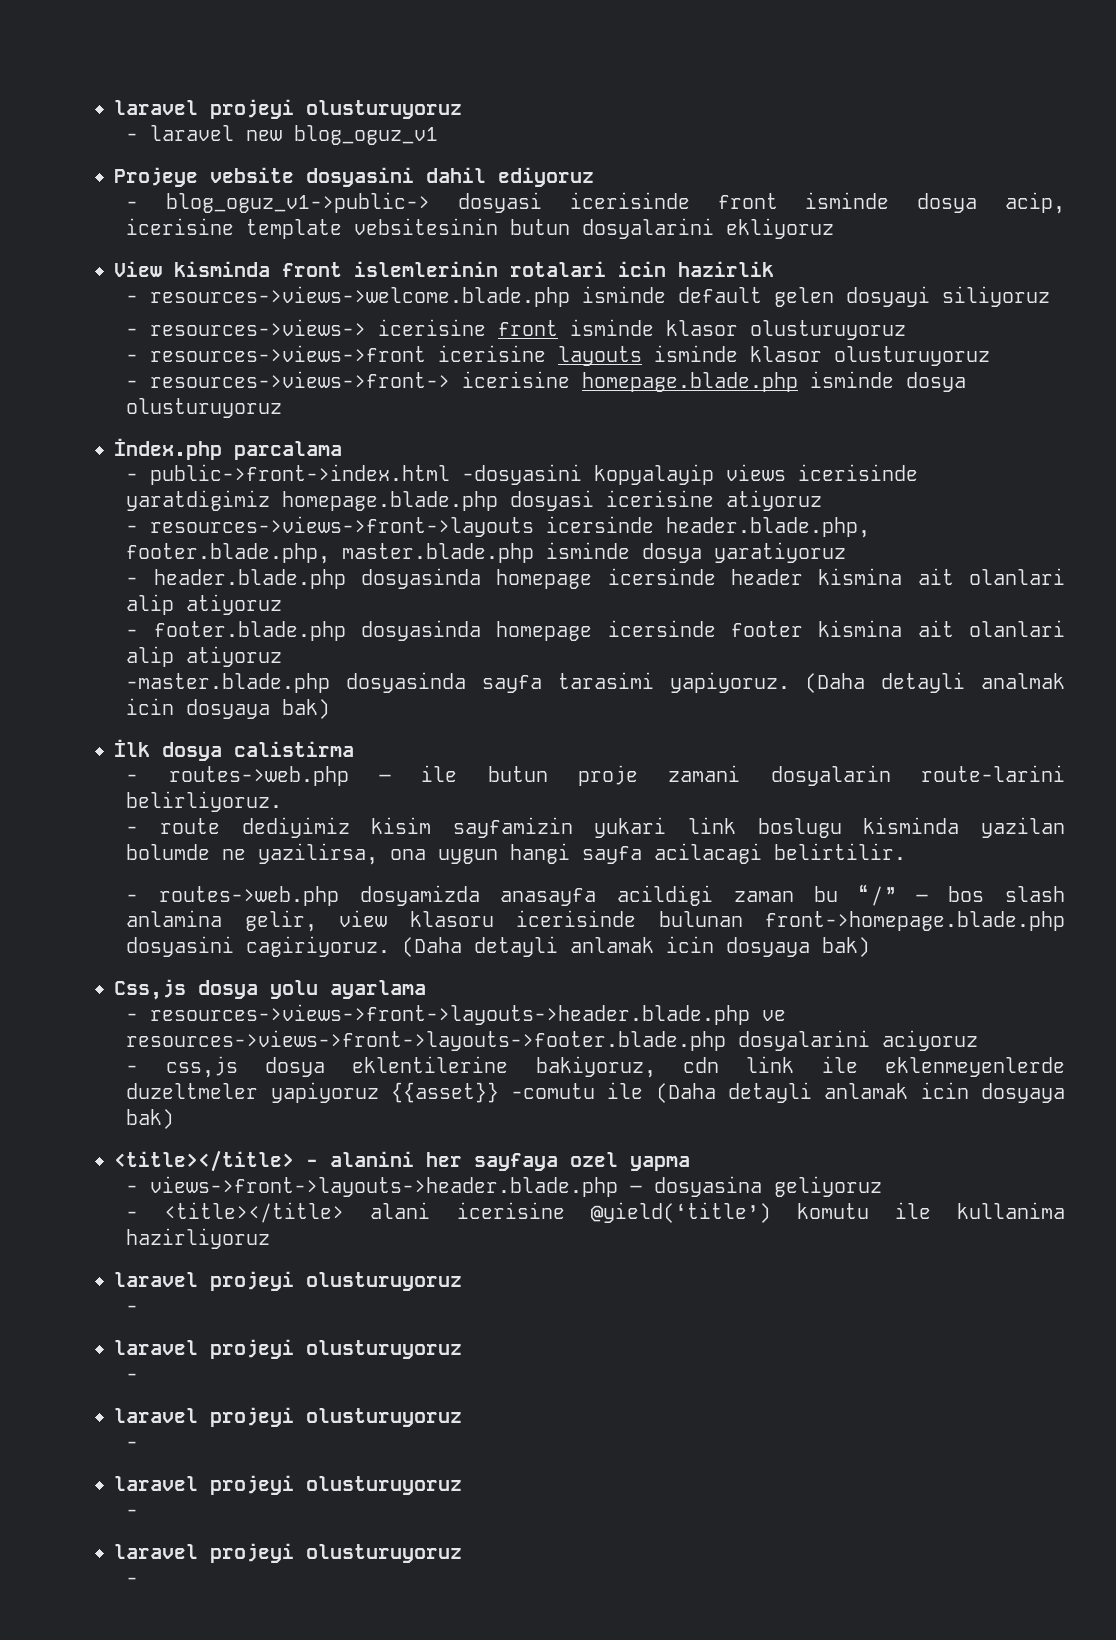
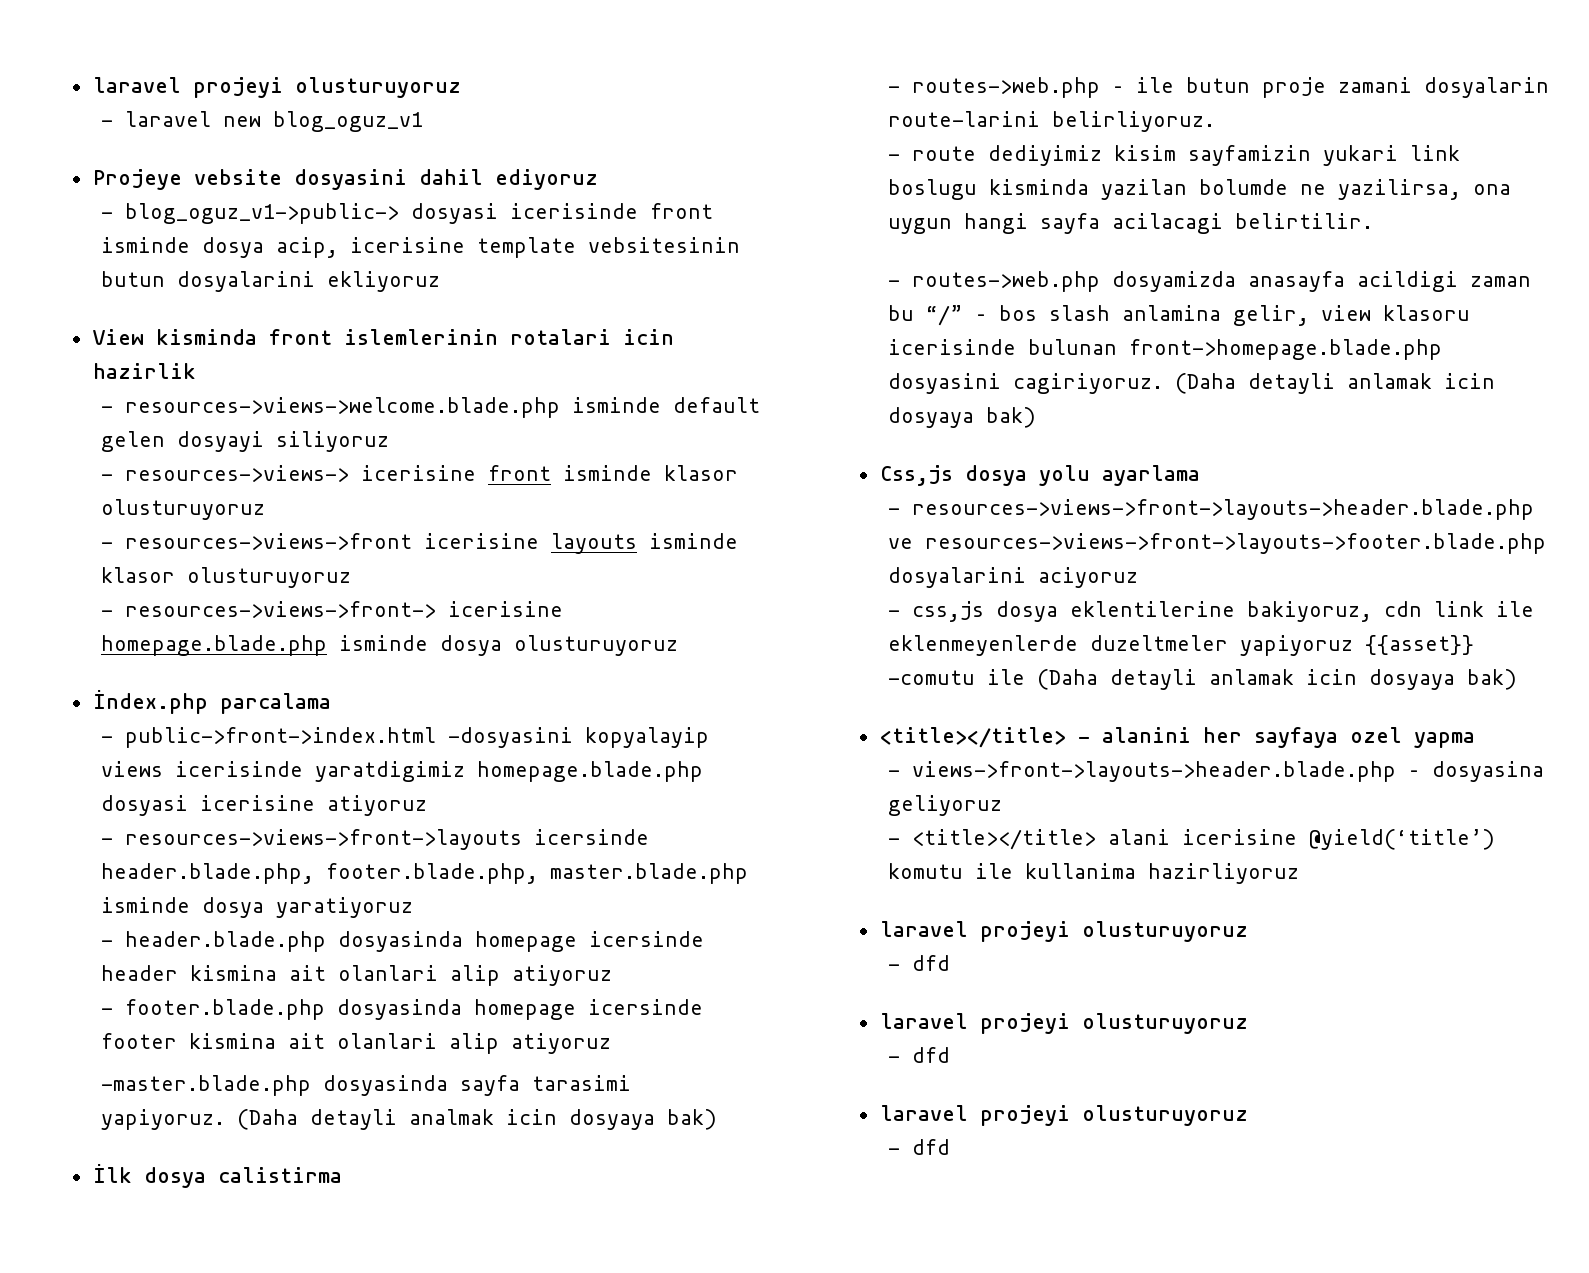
  - <title></title> alani icerisine @yield(‘title’) komutu ile kullanima hazirliyoruz
  laravel projeyi olusturuyoruz
- -
+ - dfd
  laravel projeyi olusturuyoruz
- -
+ - dfd
  laravel projeyi olusturuyoruz
- -
- laravel projeyi olusturuyoruz
- -
- laravel projeyi olusturuyoruz
- -
+ - dfd

